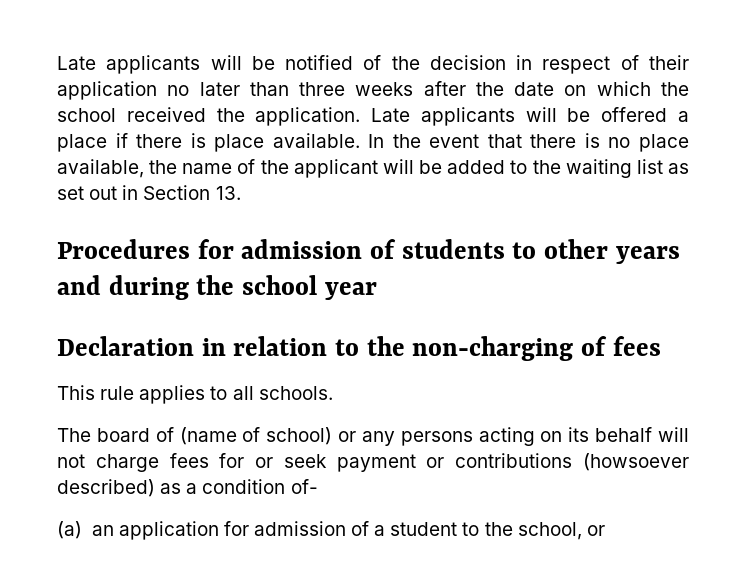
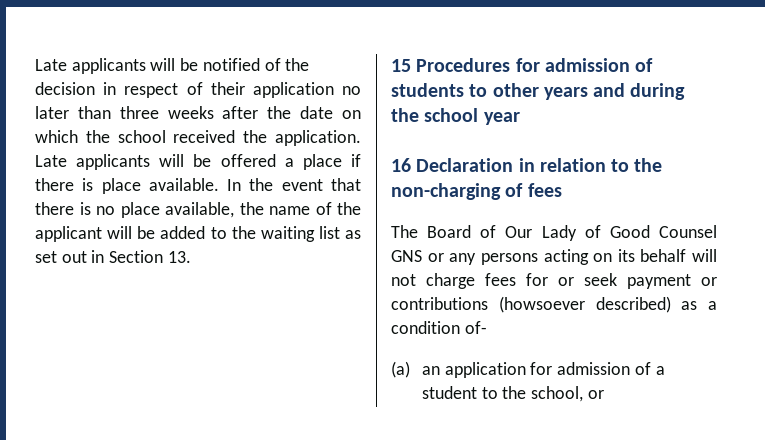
- Procedures for admission of students to other years and during the school year
+ 15 Procedures for admission of students to other years and during the school year
- Declaration in relation to the non-charging of fees
+ 16 Declaration in relation to the non-charging of fees
- This rule applies to all schools.
- The board of (name of school) or any persons acting on its behalf will not charge fees for or seek payment or contributions (howsoever described) as a condition of-
+ The Board of Our Lady of Good Counsel GNS or any persons acting on its behalf will not charge fees for or seek payment or contributions (howsoever described) as a condition of-

